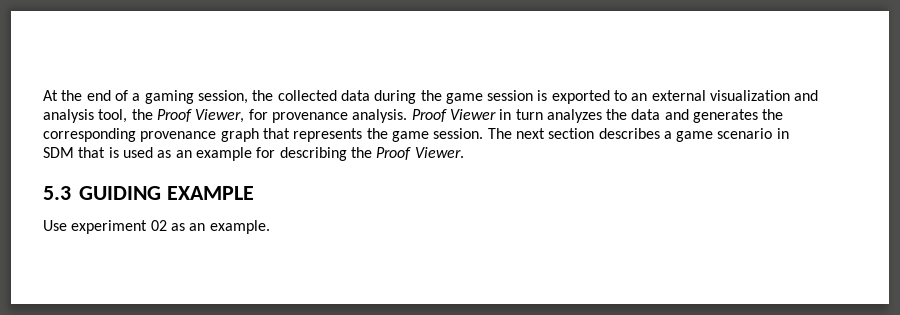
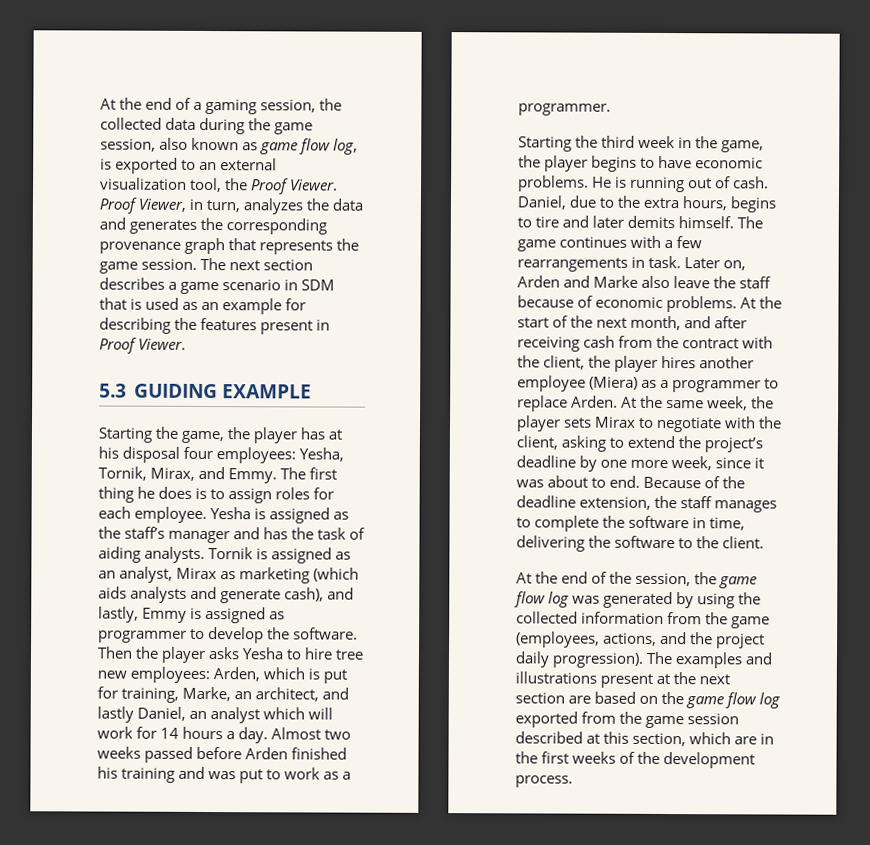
- At the end of a gaming session, the collected data during the game session is exported to an external visualization and analysis tool, the Proof Viewer, for provenance analysis. Proof Viewer in turn analyzes the data and generates the corresponding provenance graph that represents the game session.
+ At the end of a gaming session, the collected data during the game session, also known as game flow log, is exported to an external visualization tool, the Proof Viewer. Proof Viewer, in turn, analyzes the data and generates the corresponding provenance graph that represents the game session.
- The next section describes a game scenario in SDM that is used as an example for describing the Proof Viewer.
+ The next section describes a game scenario in SDM that is used as an example for describing the features present in Proof Viewer.
- Use experiment 02 as an example.
+ Starting the game, the player has at his disposal four employees: Yesha, Tornik, Mirax, and Emmy. The first thing he does is to assign roles for each employee. Yesha is assigned as the staff’s manager and has the task of aiding analysts. Tornik is assigned as an analyst, Mirax as marketing (which aids analysts and generate cash), and lastly, Emmy is assigned as programmer to develop the software. Then the player asks Yesha to hire tree new employees: Arden, which is put for training, Marke, an architect, and lastly Daniel, an analyst which will work for 14 hours a day. Almost two weeks passed before Arden finished his training and was put to work as a programmer.
+ Starting the third week in the game, the player begins to have economic problems. He is running out of cash. Daniel, due to the extra hours, begins to tire and later demits himself. The game continues with a few rearrangements in task. Later on, Arden and Marke also leave the staff because of economic problems. At the start of the next month, and after receiving cash from the contract with the client, the player hires another employee (Miera) as a programmer to replace Arden. At the same week, the player sets Mirax to negotiate with the client, asking to extend the project’s deadline by one more week, since it was about to end. Because of the deadline extension, the staff manages to complete the software in time, delivering the software to the client.
+ At the end of the session, the game flow log was generated by using the collected information from the game (employees, actions, and the project daily progression). The examples and illustrations present at the next section are based on the game flow log exported from the game session described at this section, which are in the first weeks of the development process.

